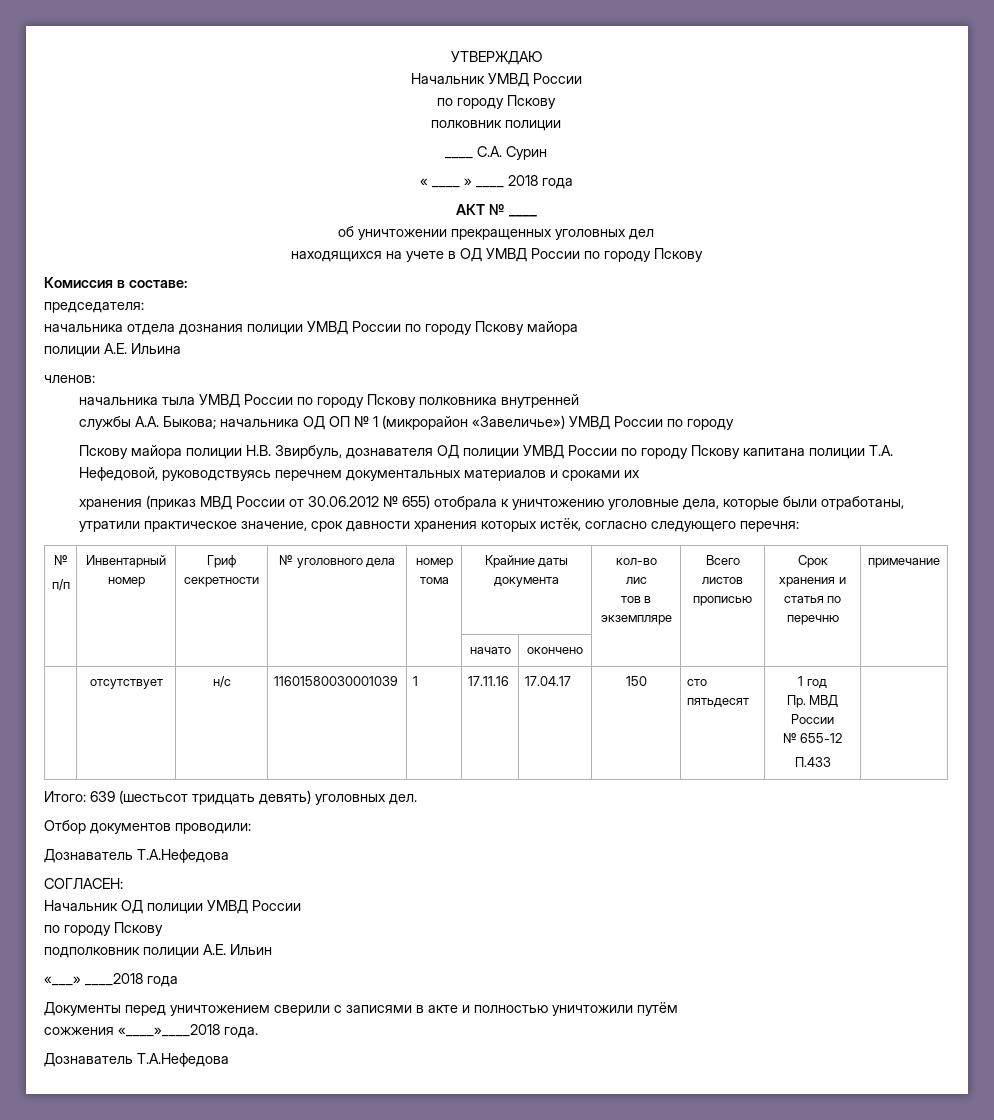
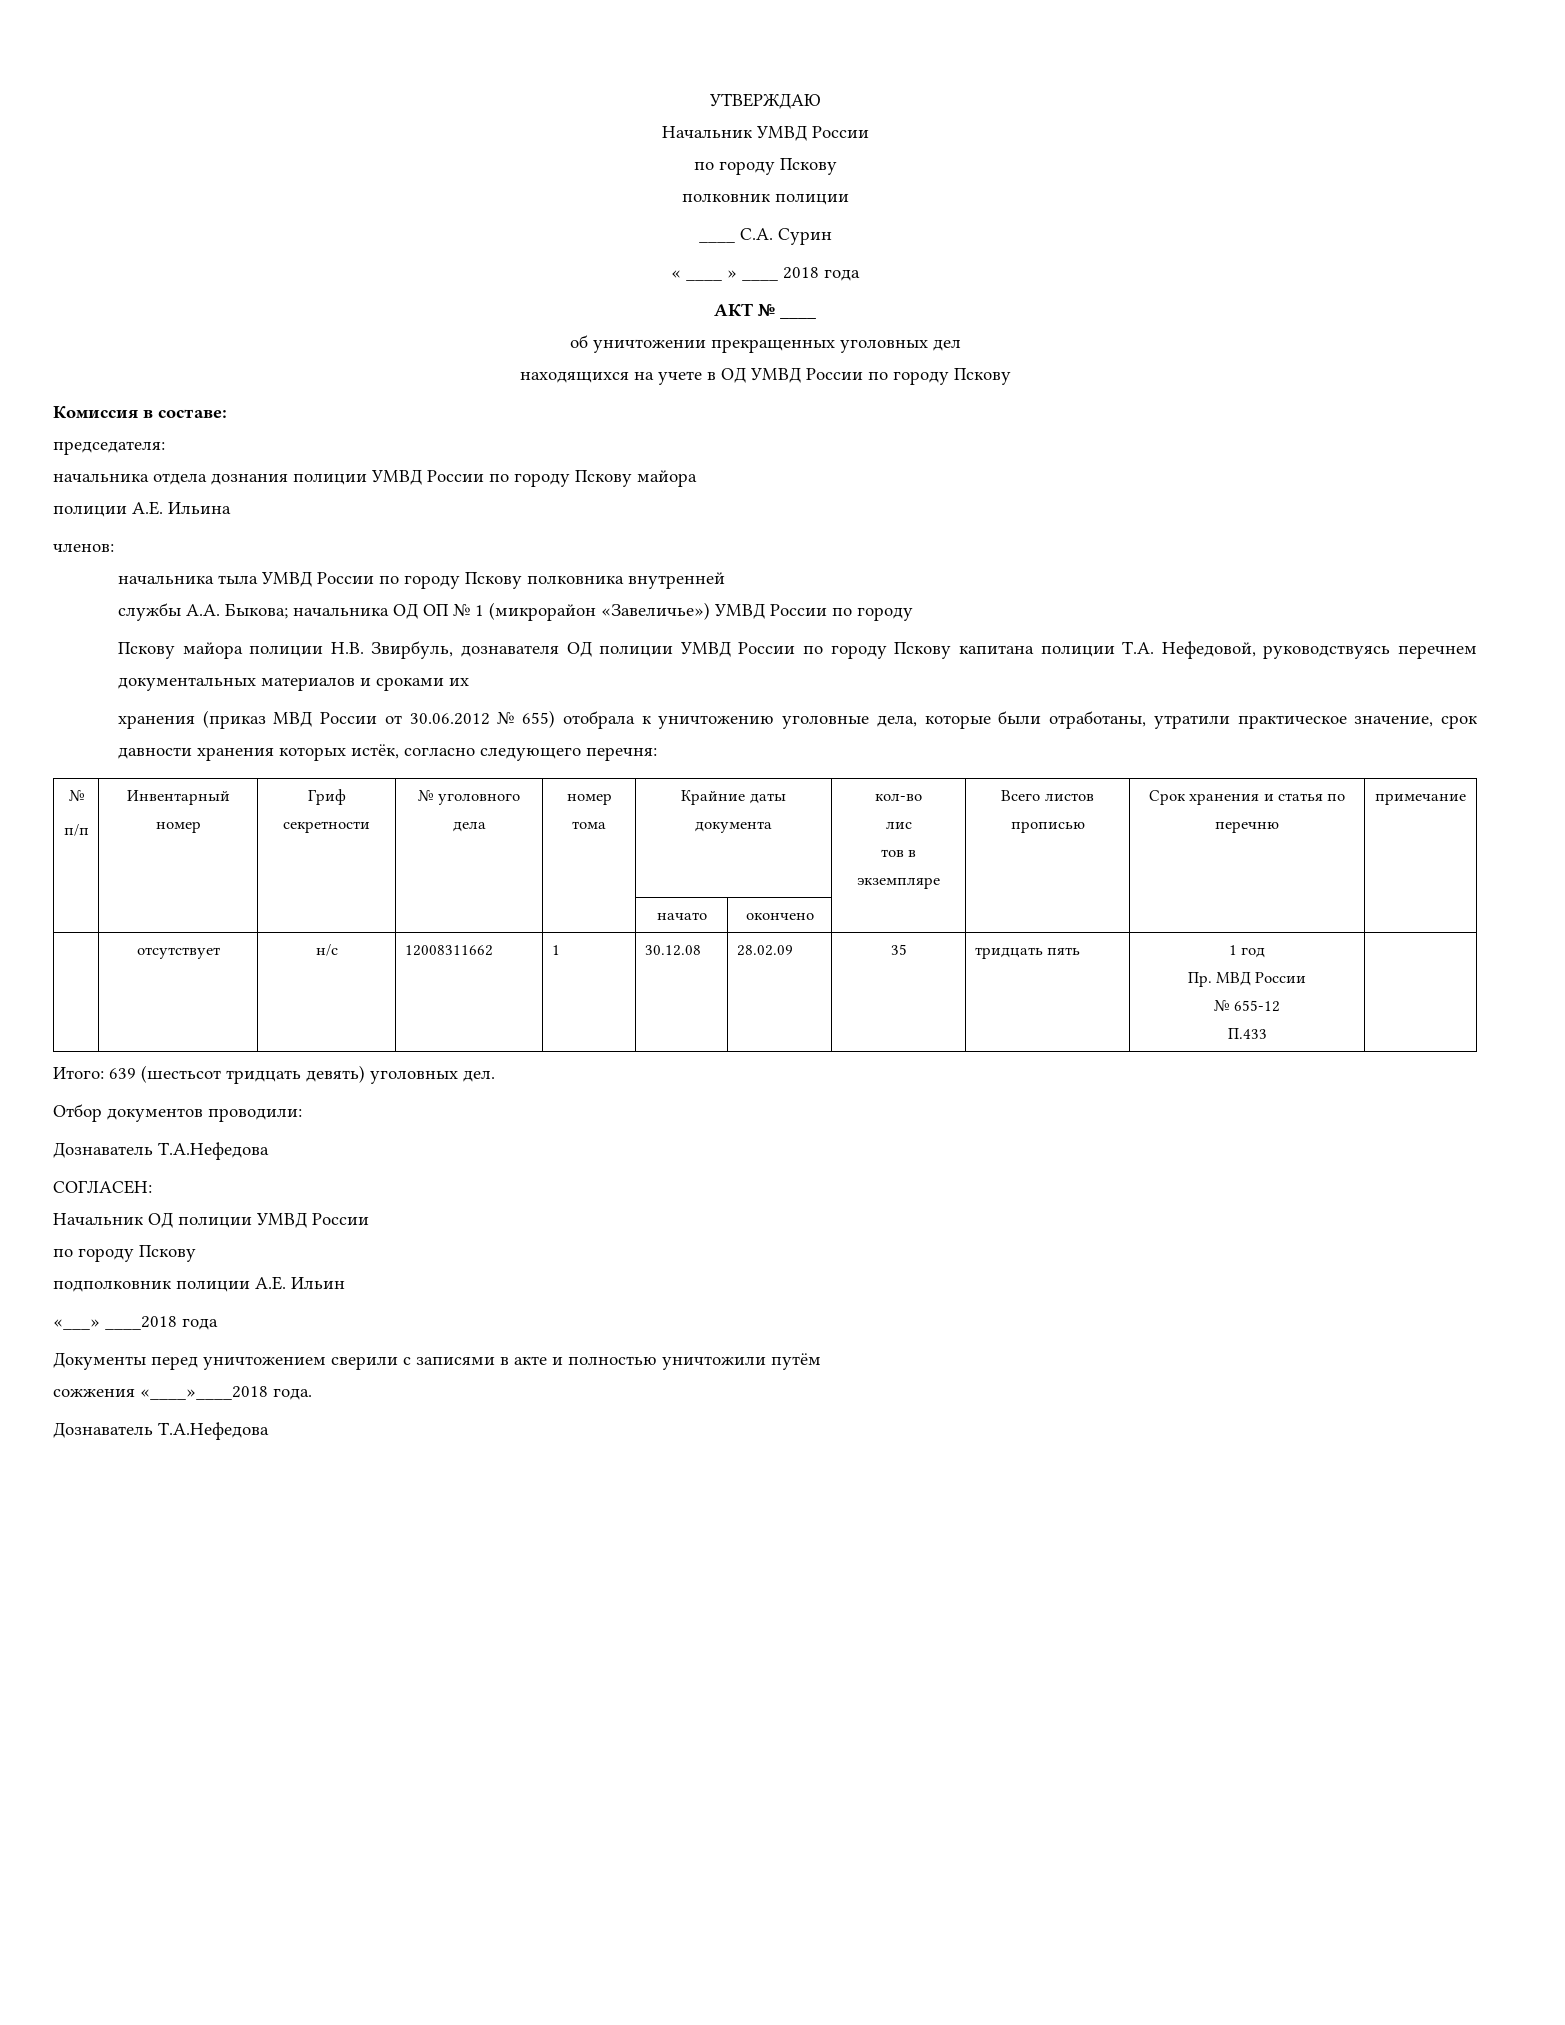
- | отсутствует | н/с | 11601580030001039 | 1 | 17.11.16 | 17.04.17 | 150 | сто пятьдесят | 1 год
+ | отсутствует | н/с | 12008311662 | 1 | 30.12.08 | 28.02.09 | 35 | тридцать пять | 1 год

